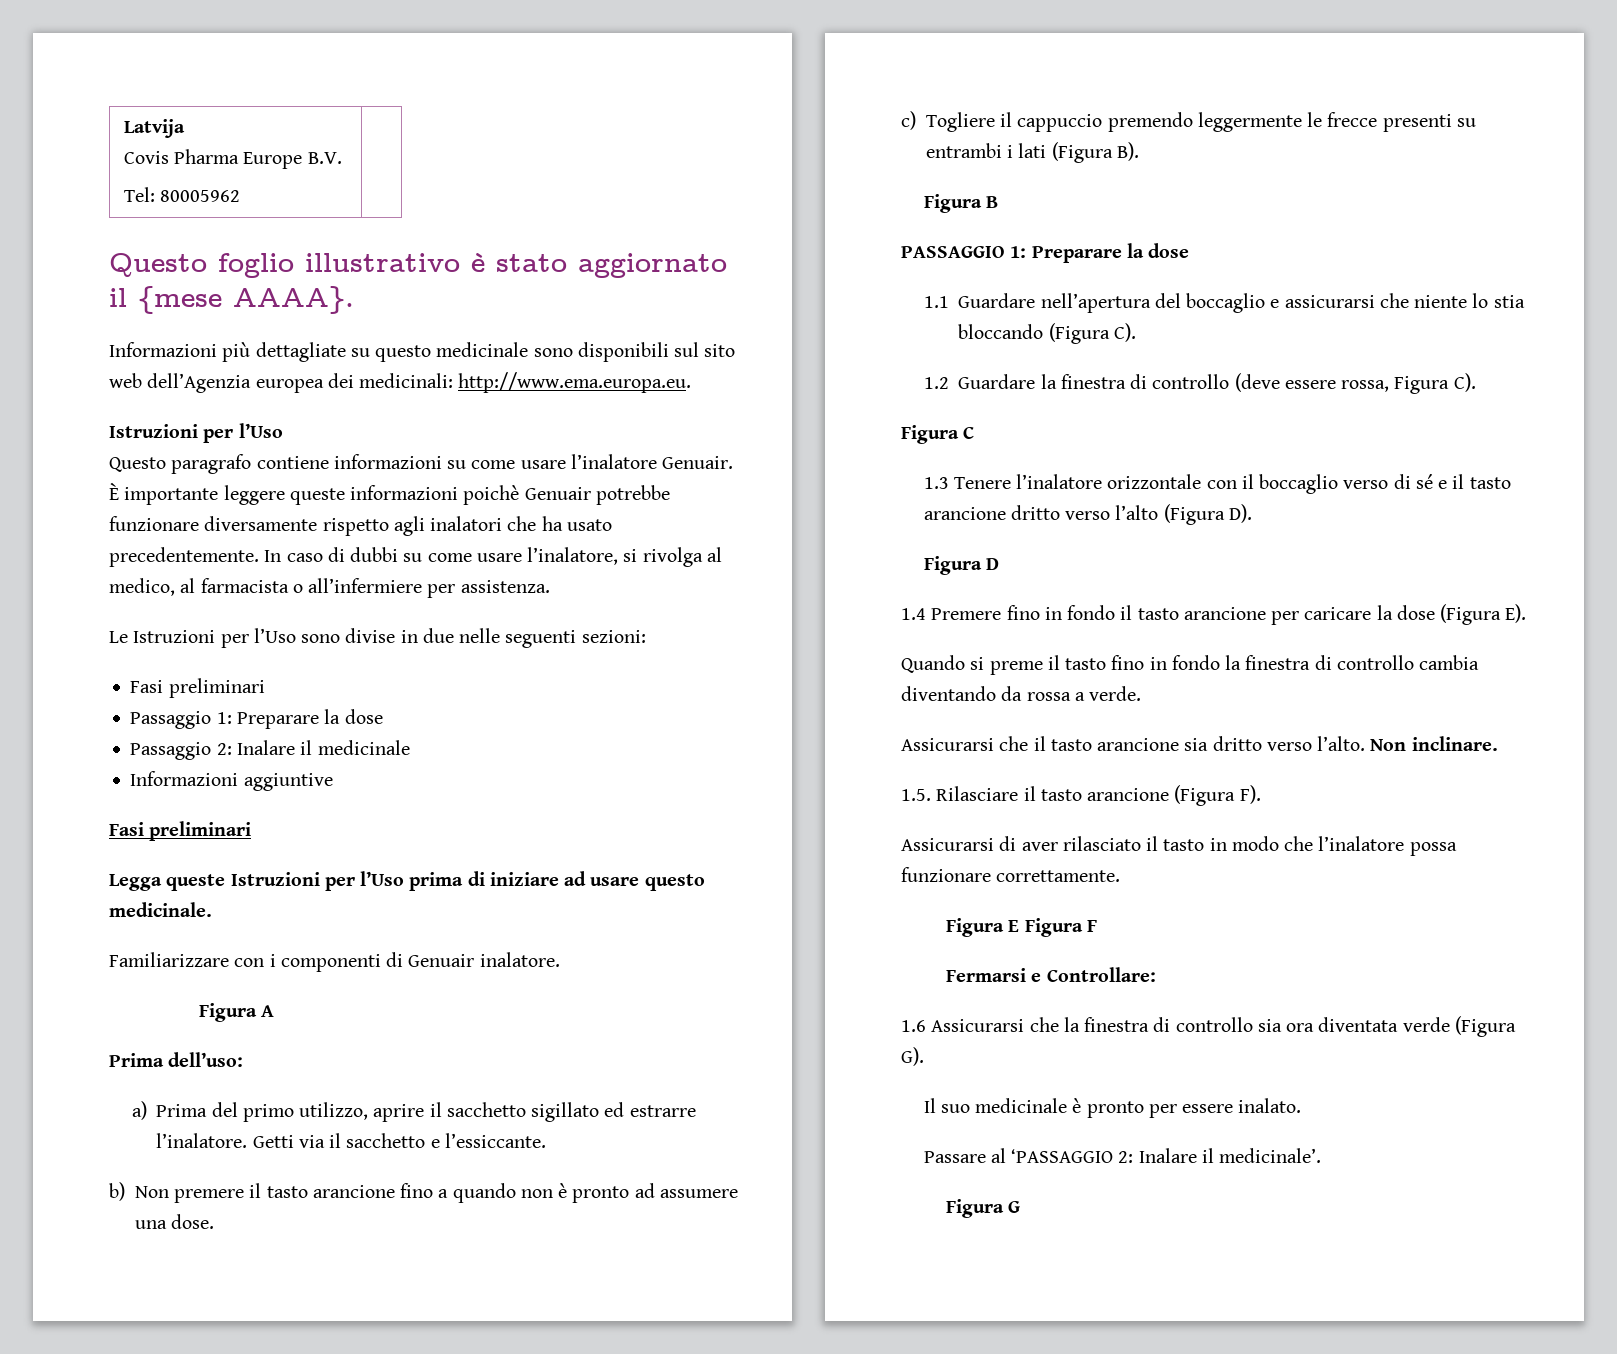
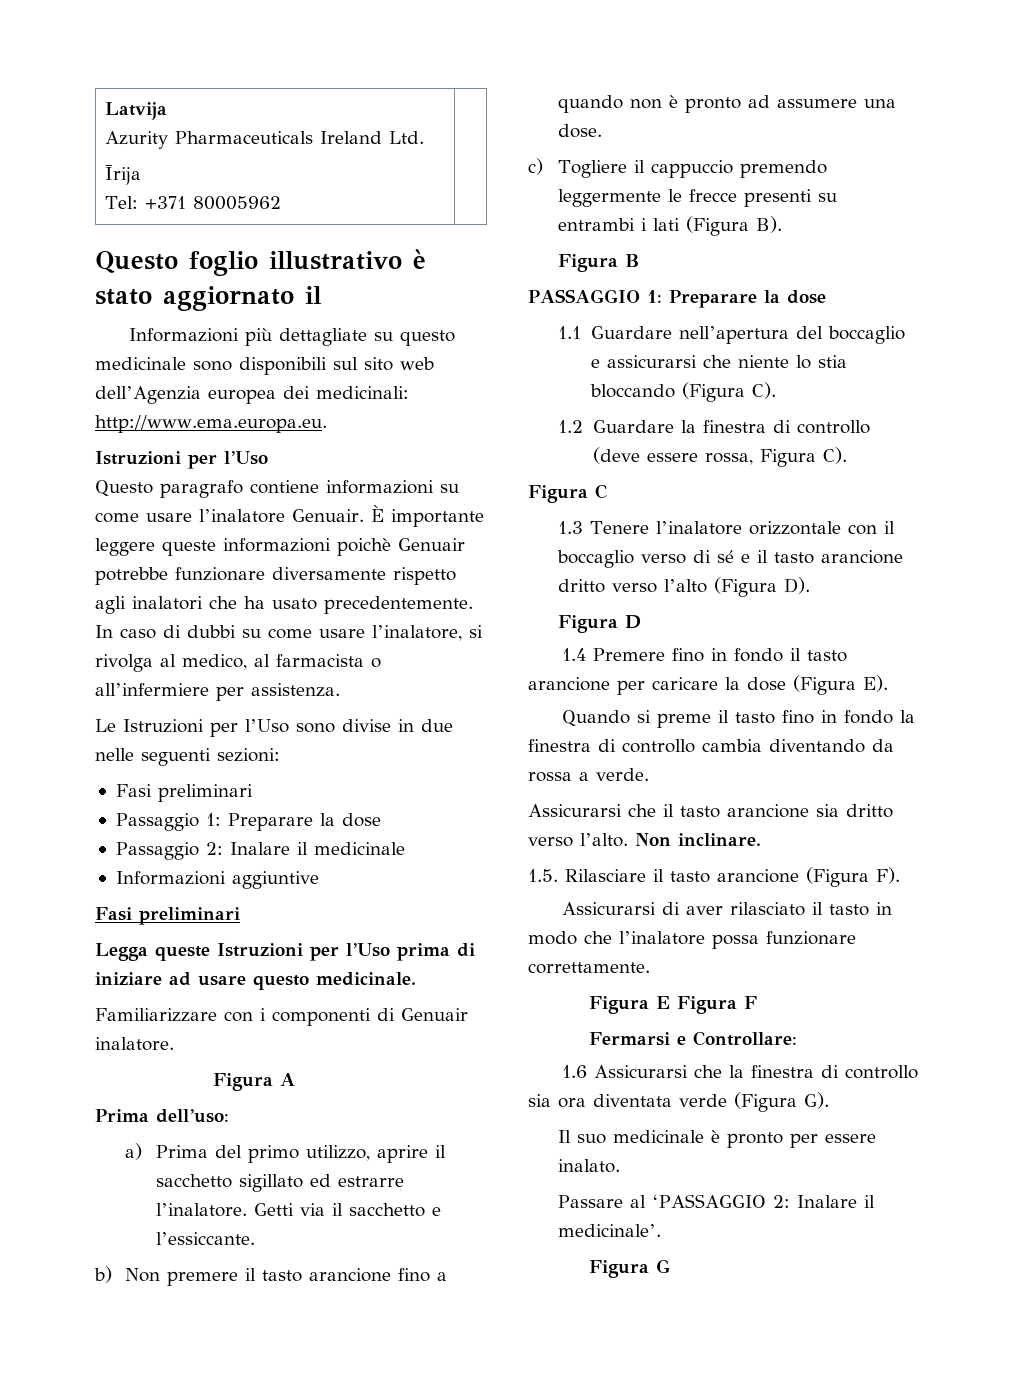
  Latvija
- Covis Pharma Europe B.V.
- Tel: 80005962 |
+ Azurity Pharmaceuticals Ireland Ltd.
+ Īrija
+ Tel: +371 80005962 |
- Questo foglio illustrativo è stato aggiornato il {mese AAAA}.
+ Questo foglio illustrativo è stato aggiornato il

